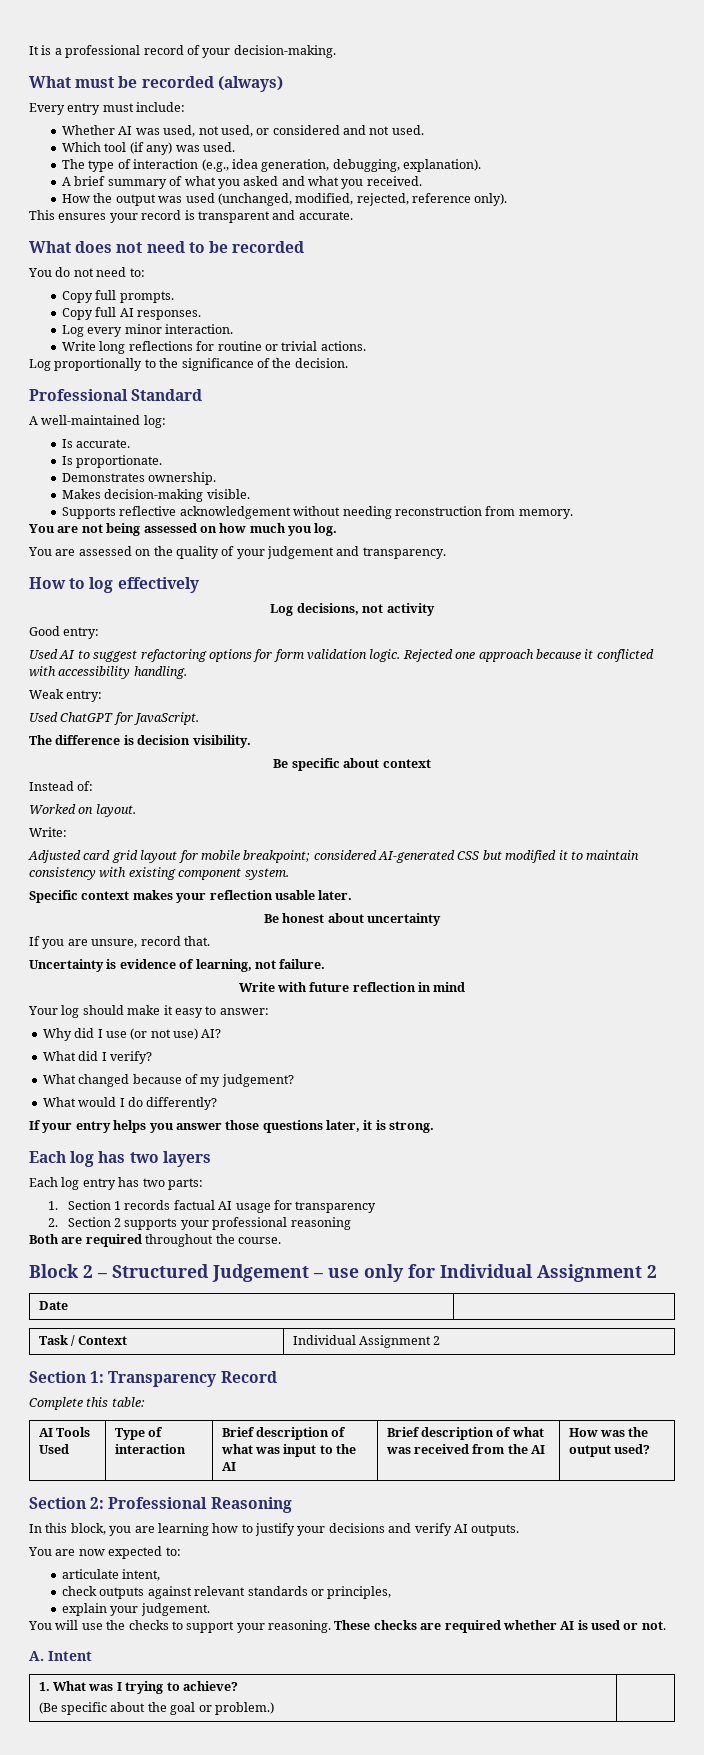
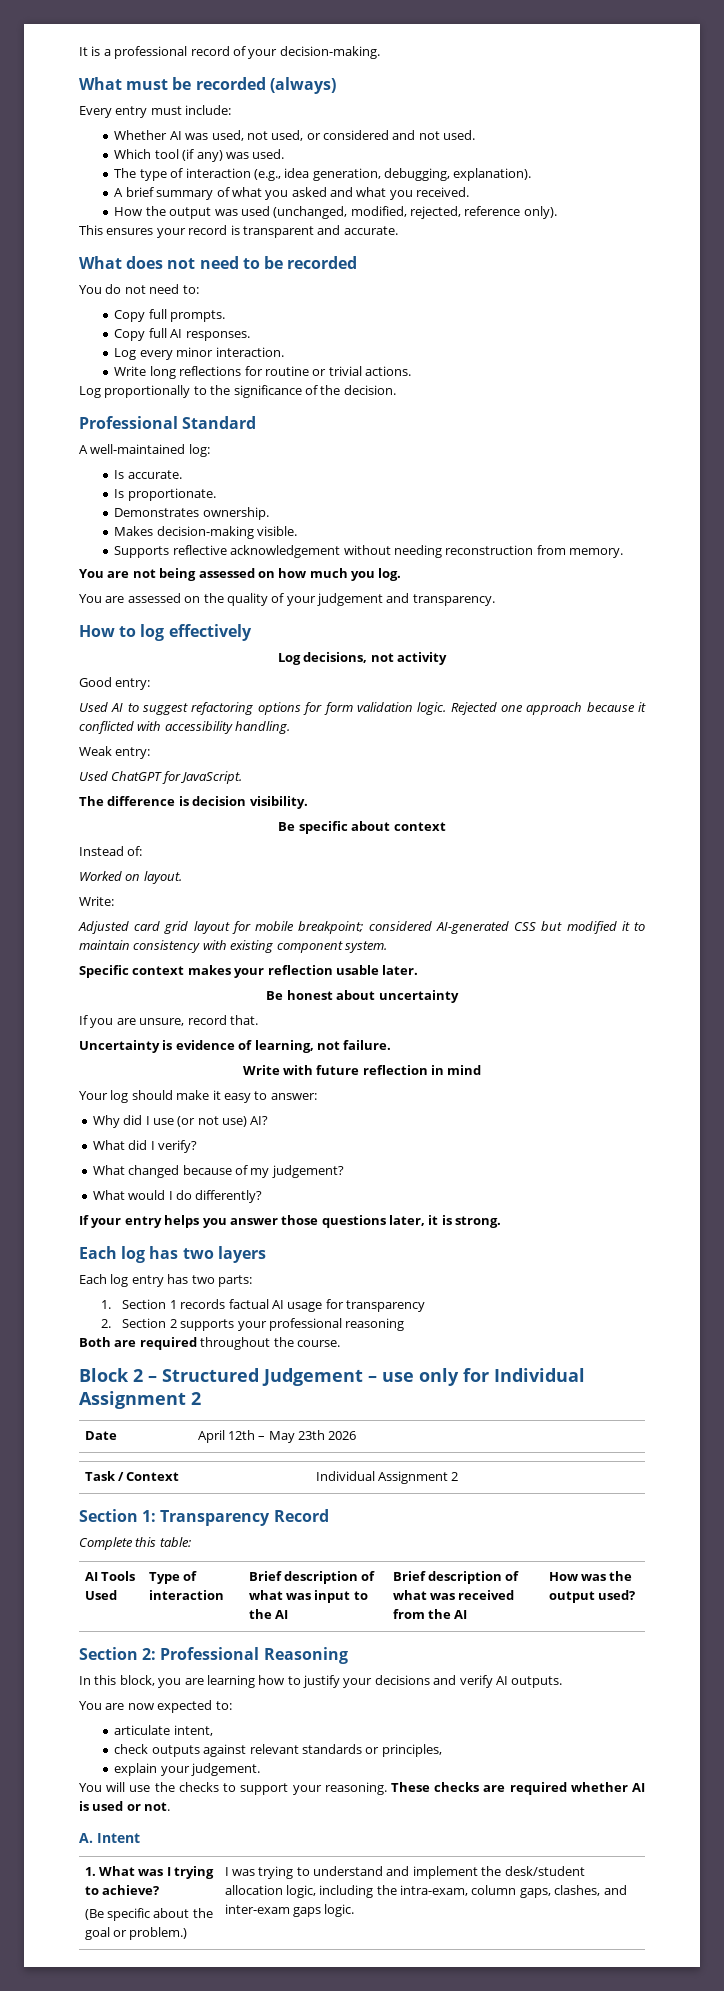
- Date |
+ Date | April 12th – May 23th 2026
  1. What was I trying to achieve?
- (Be specific about the goal or problem.) |
+ (Be specific about the goal or problem.) | I was trying to understand and implement the desk/student allocation logic, including the intra-exam, column gaps, clashes, and inter-exam gaps logic.

